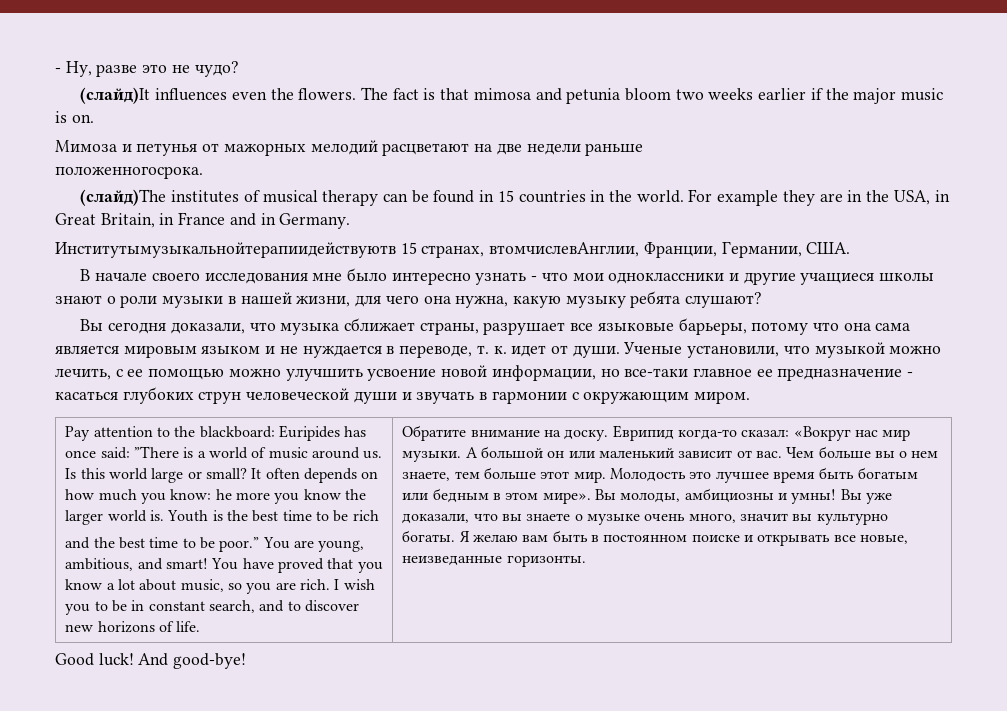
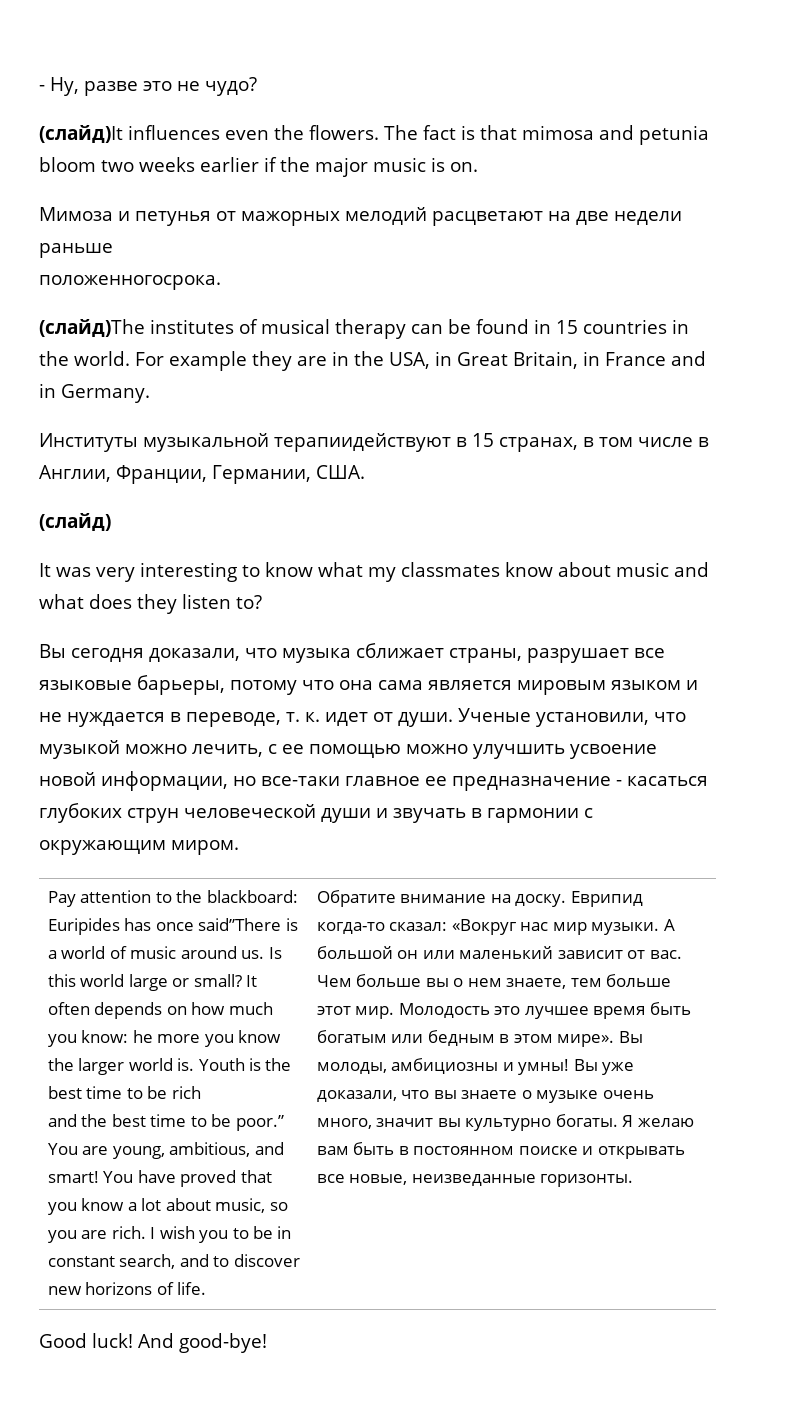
- Институтымузыкальнойтерапиидействуютв 15 странах, втомчислевАнглии, Франции, Германии, США.
- В начале своего исследования мне было интересно узнать - что мои одноклассники и другие учащиеся школы знают о роли музыки в нашей жизни, для чего она нужна, какую музыку ребята слушают?
+ Институты музыкальной терапиидействуют в 15 странах, в том числе в Англии, Франции, Германии, США.
+ (слайд)
+ It was very interesting to know what my classmates know about music and what does they listen to?
- Pay attention to the blackboard: Euripides has once said: ”There is a world of music around us.
+ Pay attention to the blackboard: Euripides has once said”There is a world of music around us.

